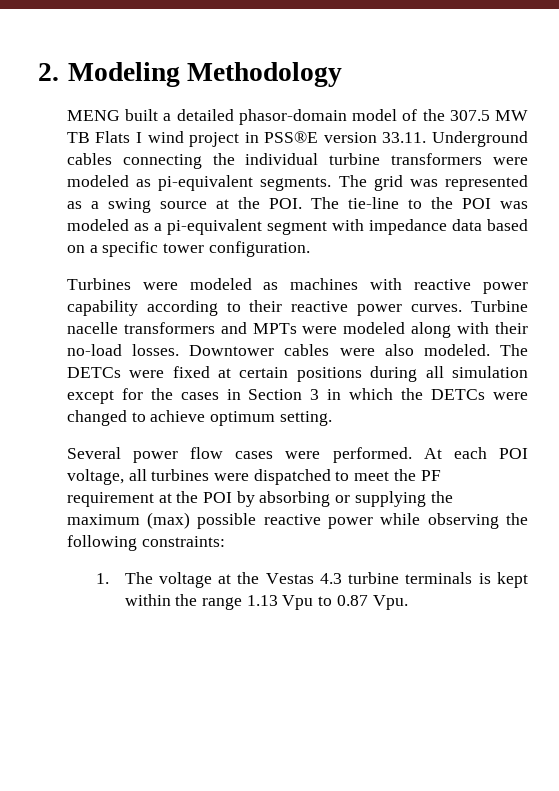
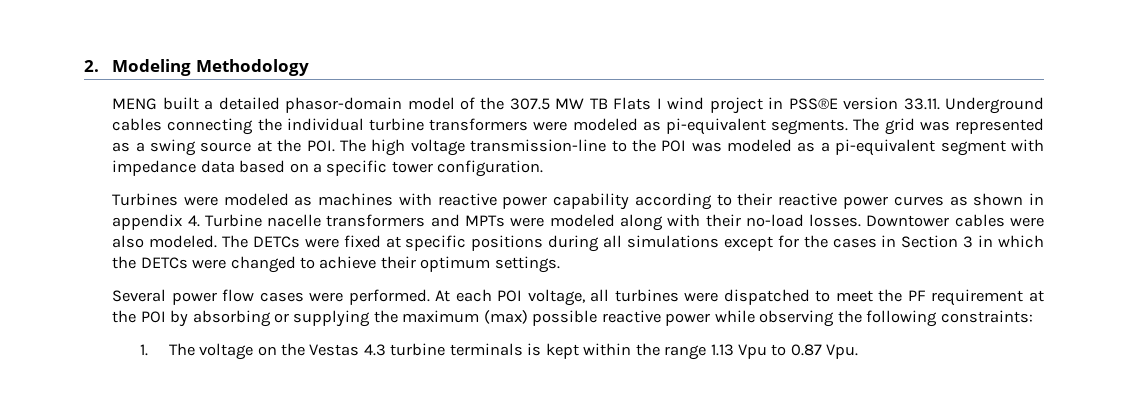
- The grid was represented as a swing source at the POI. The tie-line to the POI was modeled as a pi-equivalent segment with impedance data based on a specific tower configuration.
+ The grid was represented as a swing source at the POI. The high voltage transmission-line to the POI was modeled as a pi-equivalent segment with impedance data based on a specific tower configuration.
- Turbines were modeled as machines with reactive power capability according to their reactive power curves. Turbine nacelle transformers and MPTs were modeled along with their no-load losses.
+ Turbines were modeled as machines with reactive power capability according to their reactive power curves as shown in appendix 4. Turbine nacelle transformers and MPTs were modeled along with their no-load losses.
- The DETCs were fixed at certain positions during all simulation except for the cases in Section 3 in which the DETCs were changed to achieve optimum setting.
+ The DETCs were fixed at specific positions during all simulations except for the cases in Section 3 in which the DETCs were changed to achieve their optimum settings.
- 1. The voltage at the Vestas 4.3 turbine terminals is kept within the range 1.13 Vpu to 0.87 Vpu.
+ 1. The voltage on the Vestas 4.3 turbine terminals is kept within the range 1.13 Vpu to 0.87 Vpu.

